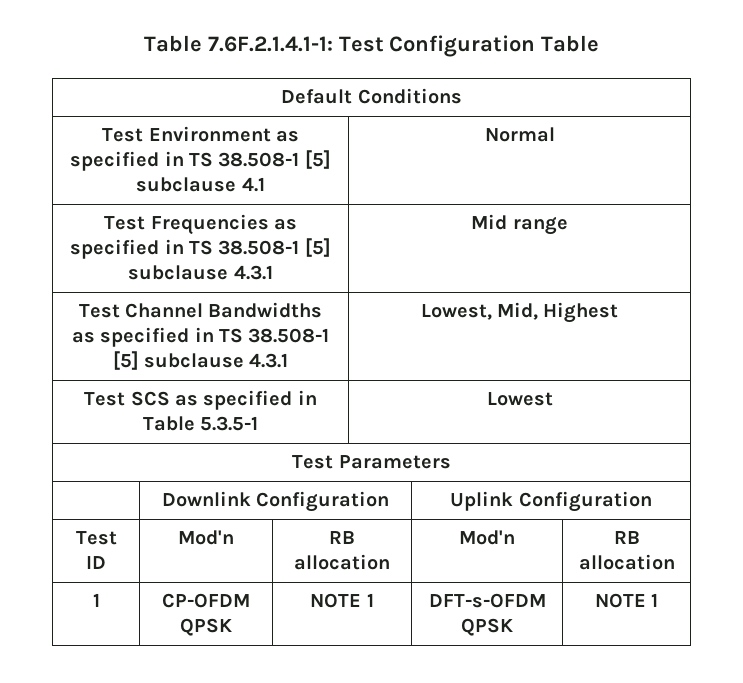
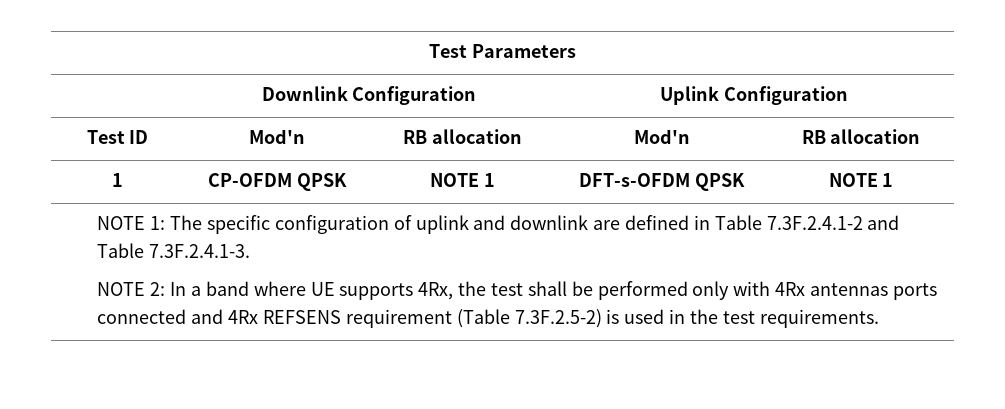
- Table 7.6F.2.1.4.1-1: Test Configuration Table
- Default Conditions
- Test Environment as specified in TS 38.508-1 [5] subclause 4.1 | Normal
- Test Frequencies as specified in TS 38.508-1 [5] subclause 4.3.1 | Mid range
- Test Channel Bandwidths as specified in TS 38.508-1 [5] subclause 4.3.1 | Lowest, Mid, Highest
- Test SCS as specified in Table 5.3.5-1 | Lowest
+ NOTE 1: The specific configuration of uplink and downlink are defined in Table 7.3F.2.4.1-2 and Table 7.3F.2.4.1-3.
+ NOTE 2: In a band where UE supports 4Rx, the test shall be performed only with 4Rx antennas ports connected and 4Rx REFSENS requirement (Table 7.3F.2.5-2) is used in the test requirements.

